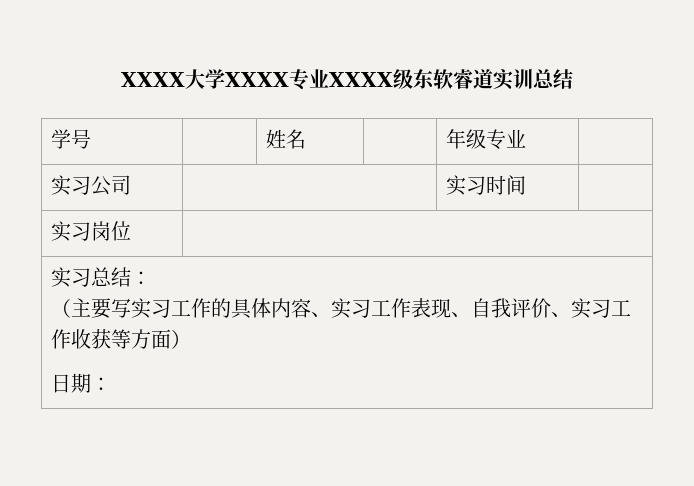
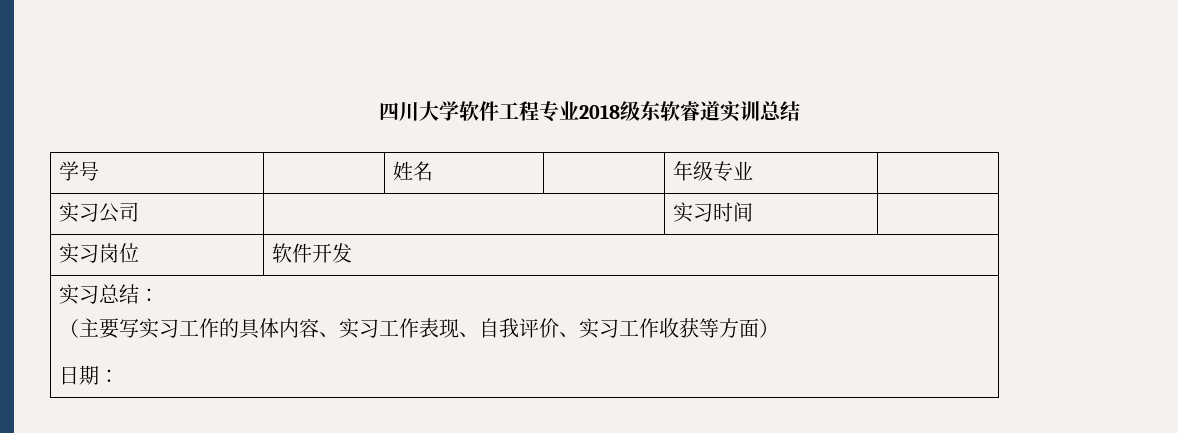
- XXXX大学XXXX专业XXXX级东软睿道实训总结
+ 四川大学软件工程专业2018级东软睿道实训总结
- 实习岗位 |
+ 实习岗位 | 软件开发

